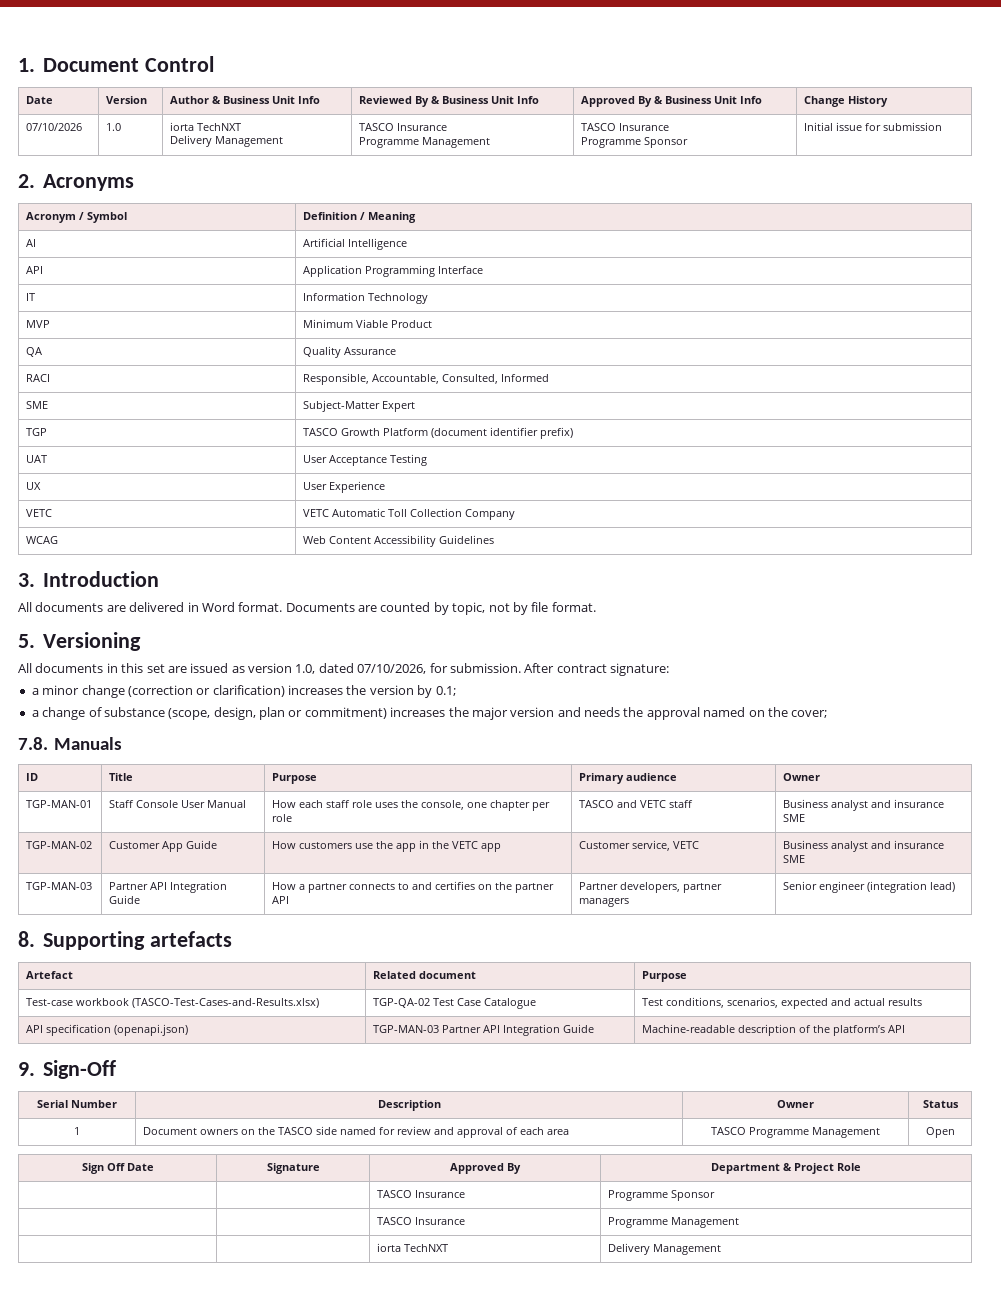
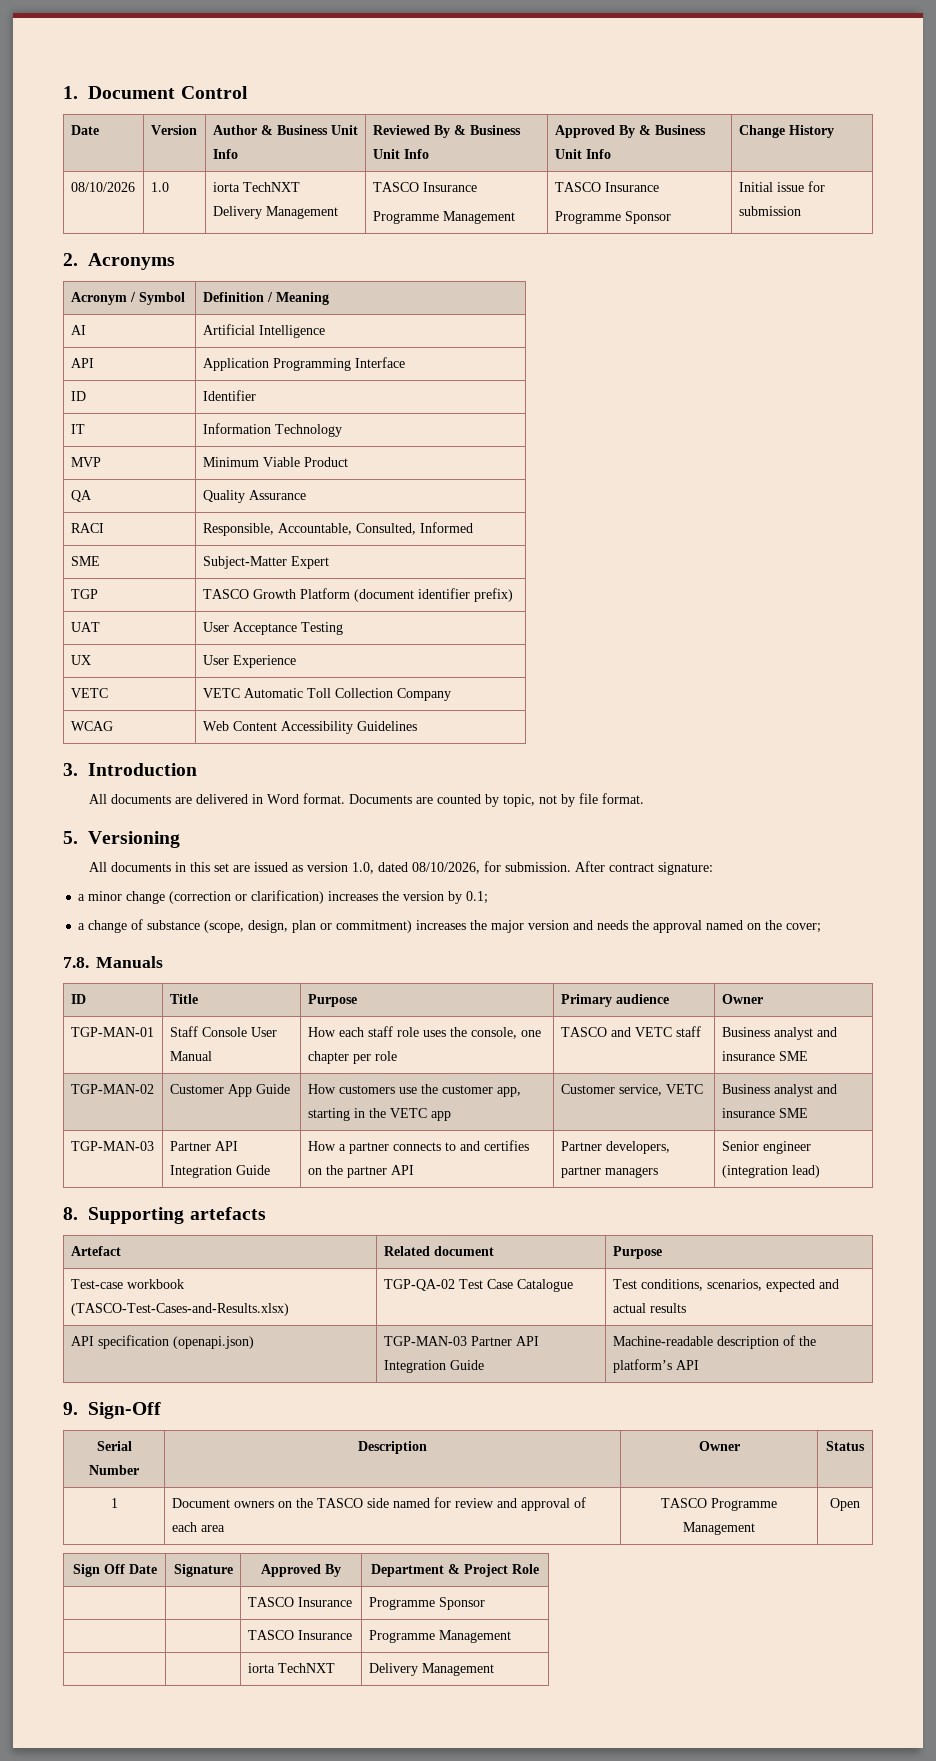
- 07/10/2026 | 1.0 | iorta TechNXT
+ 08/10/2026 | 1.0 | iorta TechNXT
+ ID | Identifier
- All documents in this set are issued as version 1.0, dated 07/10/2026, for submission.
+ All documents in this set are issued as version 1.0, dated 08/10/2026, for submission.
- TGP-MAN-02 | Customer App Guide | How customers use the app in the VETC app | Customer service, VETC | Business analyst and insurance SME
+ TGP-MAN-02 | Customer App Guide | How customers use the customer app, starting in the VETC app | Customer service, VETC | Business analyst and insurance SME

